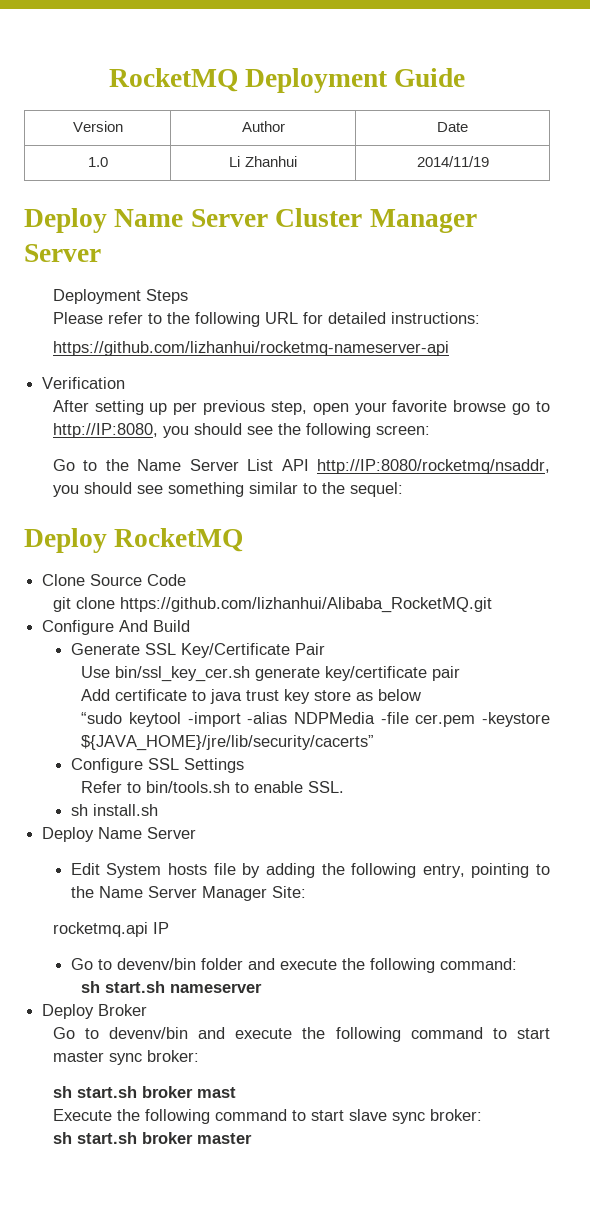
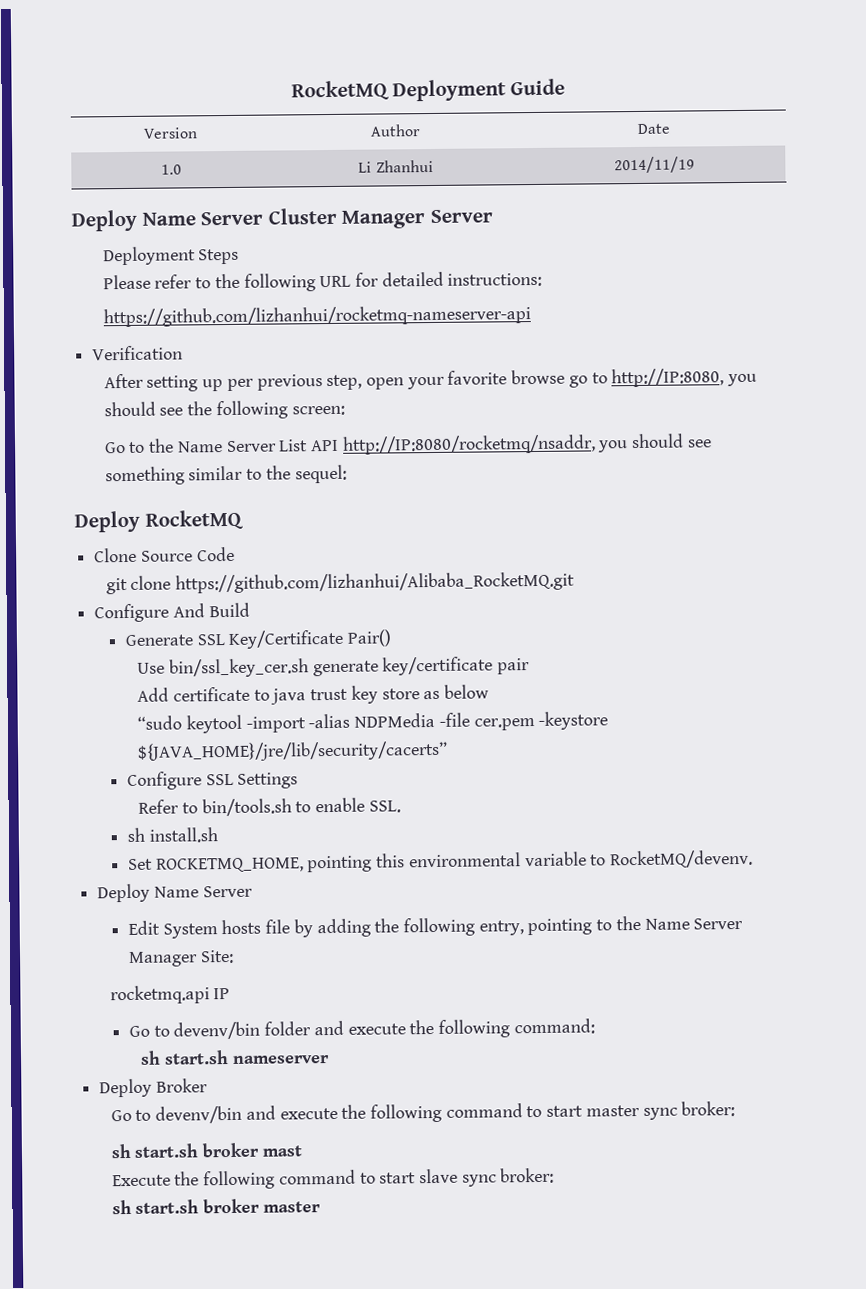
- Generate SSL Key/Certificate Pair
+ Generate SSL Key/Certificate Pair()
+ Set ROCKETMQ_HOME, pointing this environmental variable to RocketMQ/devenv.

